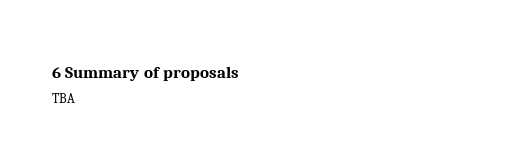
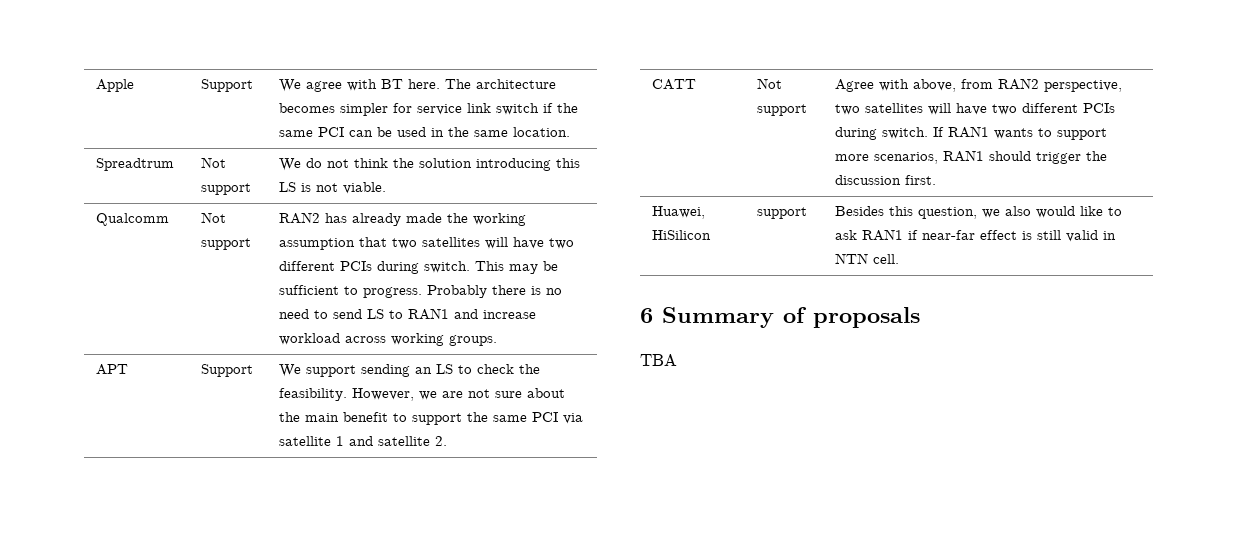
+ Apple | Support | We agree with BT here. The architecture becomes simpler for service link switch if the same PCI can be used in the same location.
+ Spreadtrum | Not support | We do not think the solution introducing this LS is not viable.
+ Qualcomm | Not support | RAN2 has already made the working assumption that two satellites will have two different PCIs during switch. This may be sufficient to progress. Probably there is no need to send LS to RAN1 and increase workload across working groups.
+ APT | Support | We support sending an LS to check the feasibility. However, we are not sure about the main benefit to support the same PCI via satellite 1 and satellite 2.
+ CATT | Not support | Agree with above, from RAN2 perspective, two satellites will have two different PCIs during switch. If RAN1 wants to support more scenarios, RAN1 should trigger the discussion first.
+ Huawei, HiSilicon | support | Besides this question, we also would like to ask RAN1 if near-far effect is still valid in NTN cell.

